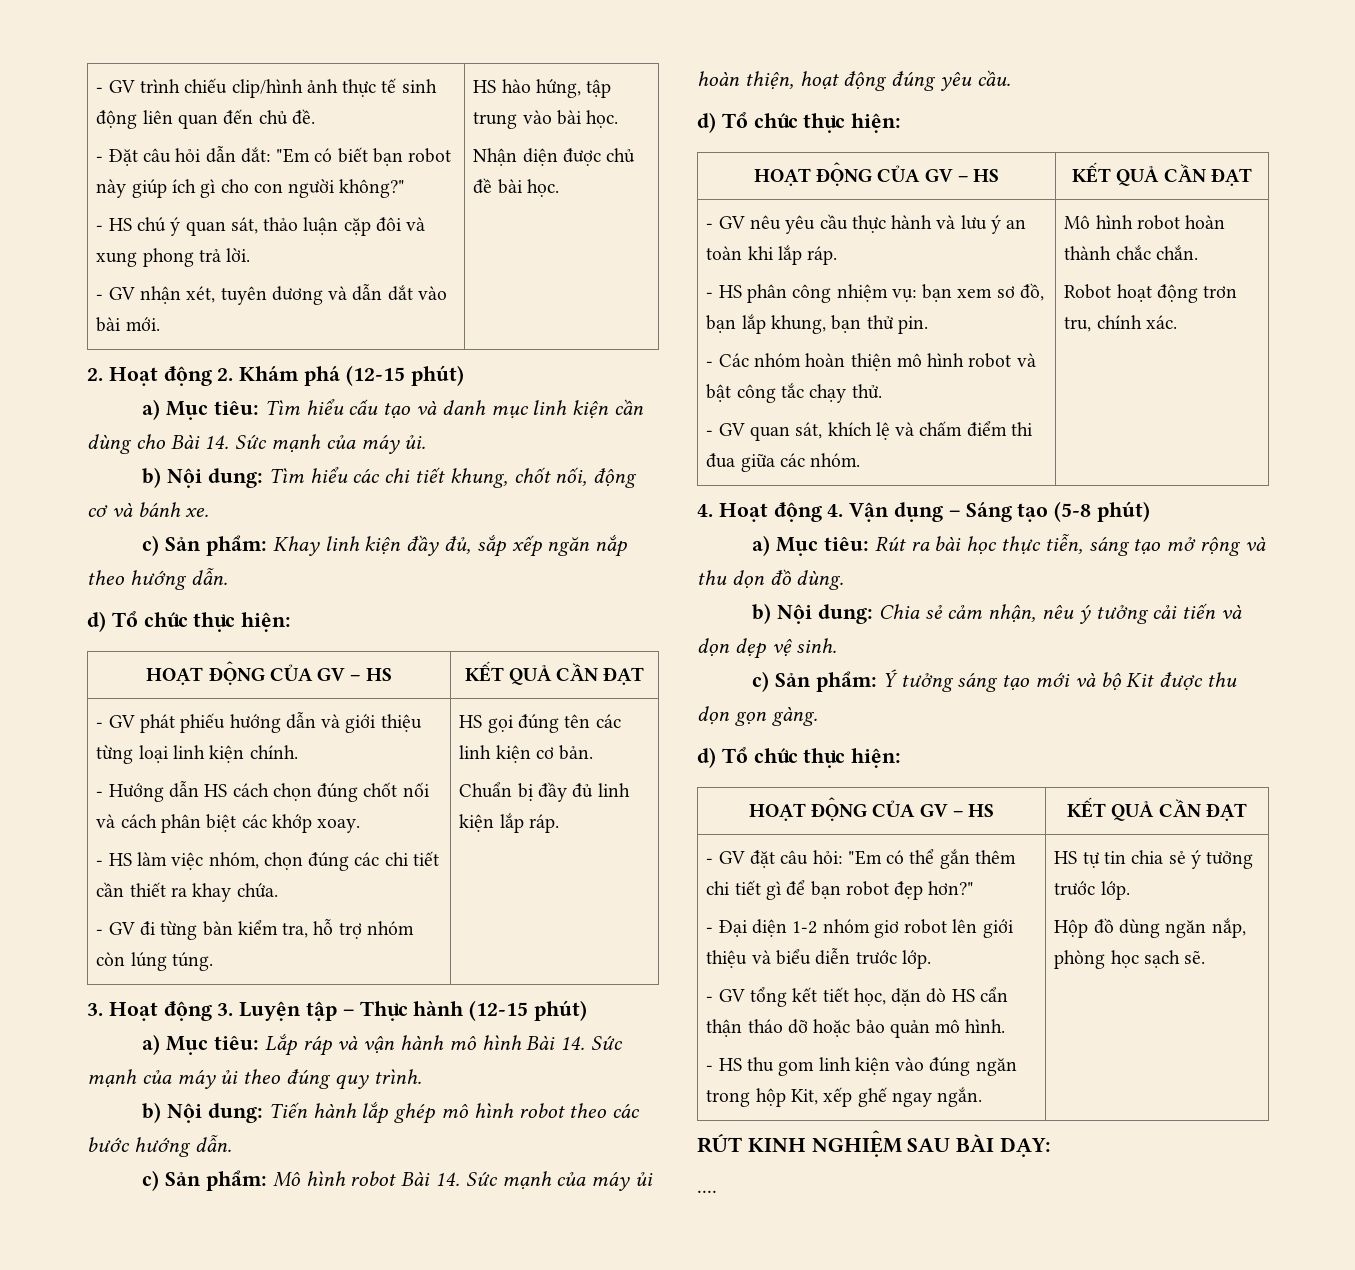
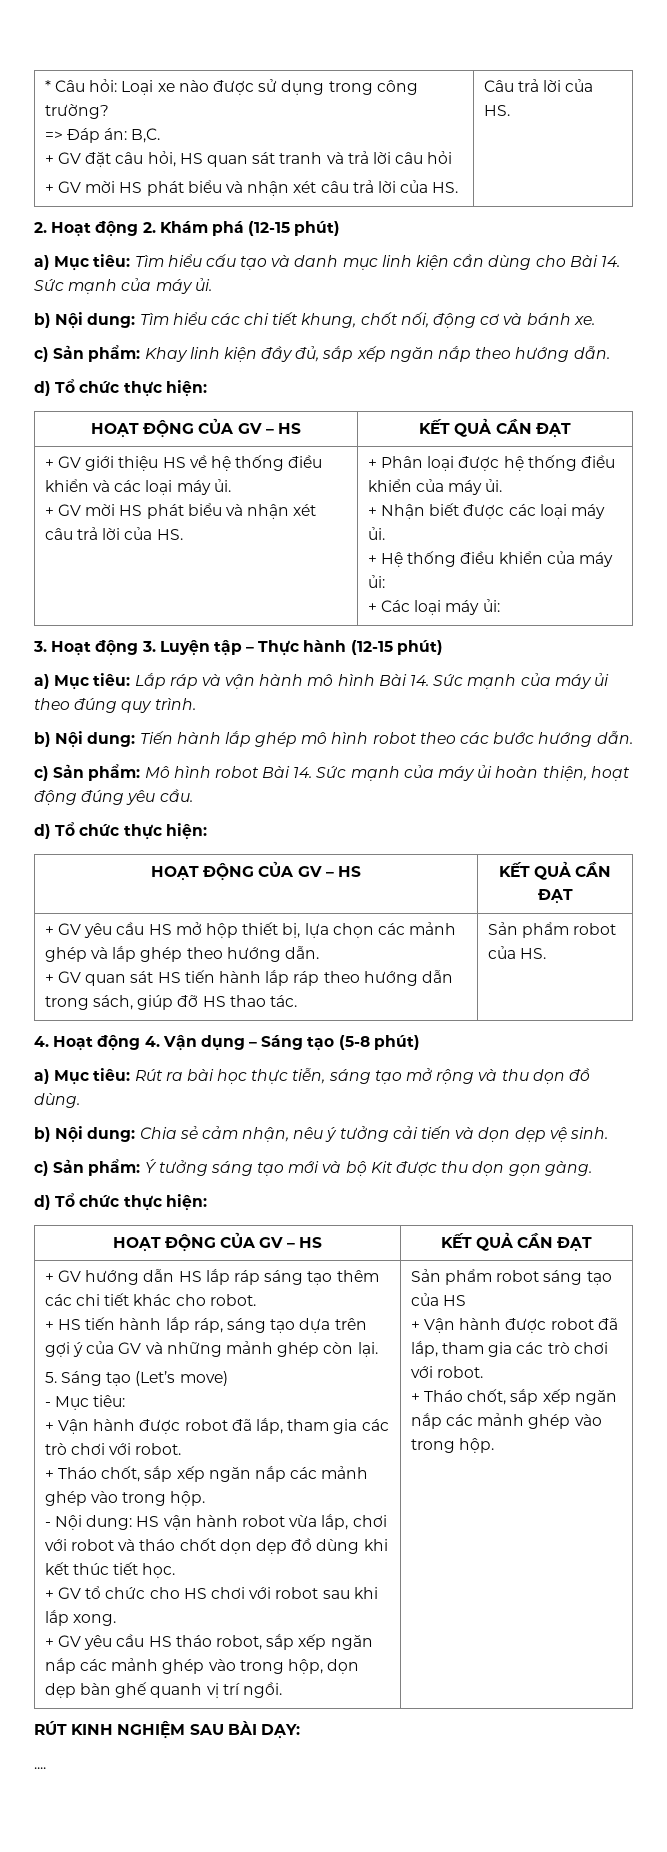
- - GV trình chiếu clip/hình ảnh thực tế sinh động liên quan đến chủ đề.
- - Đặt câu hỏi dẫn dắt: "Em có biết bạn robot này giúp ích gì cho con người không?"
- - HS chú ý quan sát, thảo luận cặp đôi và xung phong trả lời.
- - GV nhận xét, tuyên dương và dẫn dắt vào bài mới. | HS hào hứng, tập trung vào bài học.
- Nhận diện được chủ đề bài học.
+ * Câu hỏi: Loại xe nào được sử dụng trong công trường?
+ => Đáp án: B,C.
+ + GV đặt câu hỏi, HS quan sát tranh và trả lời câu hỏi
+ + GV mời HS phát biểu và nhận xét câu trả lời của HS. | Câu trả lời của HS.
- - GV phát phiếu hướng dẫn và giới thiệu từng loại linh kiện chính.
- - Hướng dẫn HS cách chọn đúng chốt nối và cách phân biệt các khớp xoay.
- - HS làm việc nhóm, chọn đúng các chi tiết cần thiết ra khay chứa.
- - GV đi từng bàn kiểm tra, hỗ trợ nhóm còn lúng túng. | HS gọi đúng tên các linh kiện cơ bản.
- Chuẩn bị đầy đủ linh kiện lắp ráp.
+ + GV giới thiệu HS về hệ thống điều khiển và các loại máy ủi.
+ + GV mời HS phát biểu và nhận xét câu trả lời của HS. | + Phân loại được hệ thống điều khiển của máy ủi.
+ + Nhận biết được các loại máy ủi.
+ + Hệ thống điều khiển của máy ủi:
+ + Các loại máy ủi:
- - GV nêu yêu cầu thực hành và lưu ý an toàn khi lắp ráp.
- - HS phân công nhiệm vụ: bạn xem sơ đồ, bạn lắp khung, bạn thử pin.
- - Các nhóm hoàn thiện mô hình robot và bật công tắc chạy thử.
- - GV quan sát, khích lệ và chấm điểm thi đua giữa các nhóm. | Mô hình robot hoàn thành chắc chắn.
- Robot hoạt động trơn tru, chính xác.
+ + GV yêu cầu HS mở hộp thiết bị, lựa chọn các mảnh ghép và lắp ghép theo hướng dẫn.
+ + GV quan sát HS tiến hành lắp ráp theo hướng dẫn trong sách, giúp đỡ HS thao tác. | Sản phẩm robot của HS.
- - GV đặt câu hỏi: "Em có thể gắn thêm chi tiết gì để bạn robot đẹp hơn?"
- - Đại diện 1-2 nhóm giơ robot lên giới thiệu và biểu diễn trước lớp.
- - GV tổng kết tiết học, dặn dò HS cẩn thận tháo dỡ hoặc bảo quản mô hình.
- - HS thu gom linh kiện vào đúng ngăn trong hộp Kit, xếp ghế ngay ngắn. | HS tự tin chia sẻ ý tưởng trước lớp.
- Hộp đồ dùng ngăn nắp, phòng học sạch sẽ.
+ + GV hướng dẫn HS lắp ráp sáng tạo thêm các chi tiết khác cho robot.
+ + HS tiến hành lắp ráp, sáng tạo dựa trên gợi ý của GV và những mảnh ghép còn lại.
+ 5. Sáng tạo (Let’s move)
+ - Mục tiêu:
+ + Vận hành được robot đã lắp, tham gia các trò chơi với robot.
+ + Tháo chốt, sắp xếp ngăn nắp các mảnh ghép vào trong hộp.
+ - Nội dung: HS vận hành robot vừa lắp, chơi với robot và tháo chốt dọn dẹp đồ dùng khi kết thúc tiết học.
+ + GV tổ chức cho HS chơi với robot sau khi lắp xong.
+ + GV yêu cầu HS tháo robot, sắp xếp ngăn nắp các mảnh ghép vào trong hộp, dọn dẹp bàn ghế quanh vị trí ngồi. | Sản phẩm robot sáng tạo của HS
+ + Vận hành được robot đã lắp, tham gia các trò chơi với robot.
+ + Tháo chốt, sắp xếp ngăn nắp các mảnh ghép vào trong hộp.

